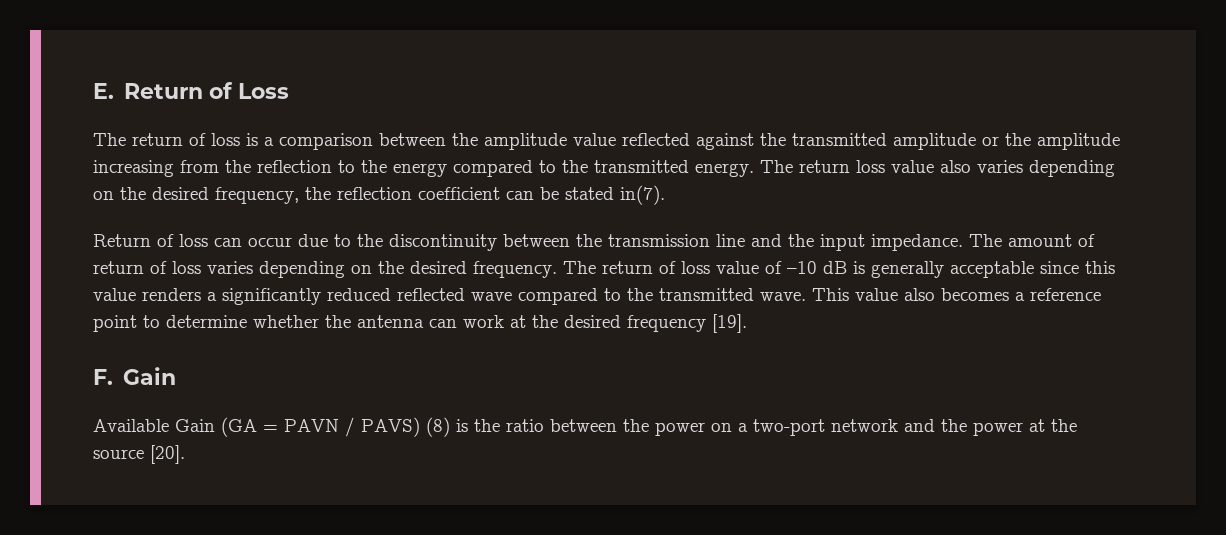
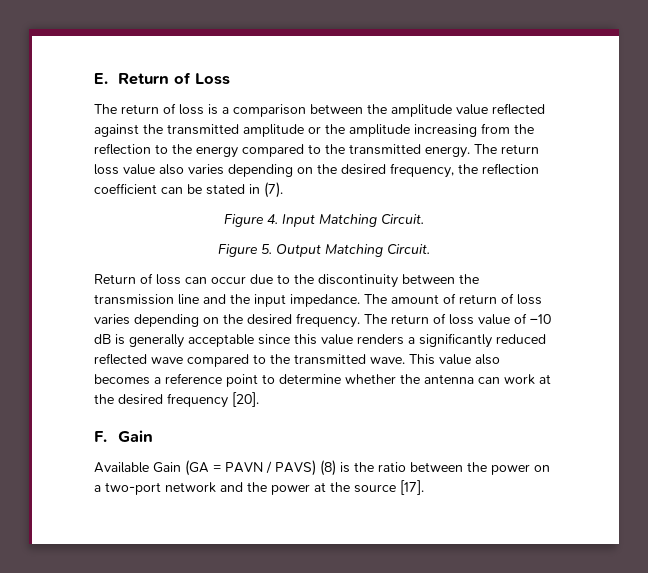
- The return loss value also varies depending on the desired frequency, the reflection coefficient can be stated in(7).
+ The return loss value also varies depending on the desired frequency, the reflection coefficient can be stated in (7).
+ Figure 4. Input Matching Circuit.
+ Figure 5. Output Matching Circuit.
- This value also becomes a reference point to determine whether the antenna can work at the desired frequency [19].
+ This value also becomes a reference point to determine whether the antenna can work at the desired frequency [20].
- Available Gain (GA = PAVN / PAVS) (8) is the ratio between the power on a two-port network and the power at the source [20].
+ Available Gain (GA = PAVN / PAVS) (8) is the ratio between the power on a two-port network and the power at the source [17].

